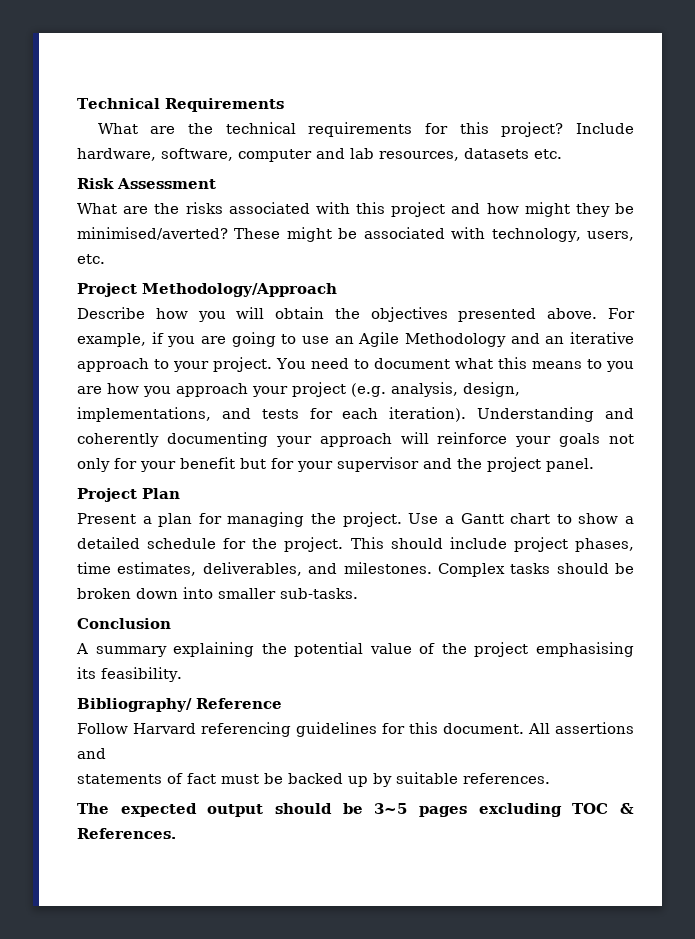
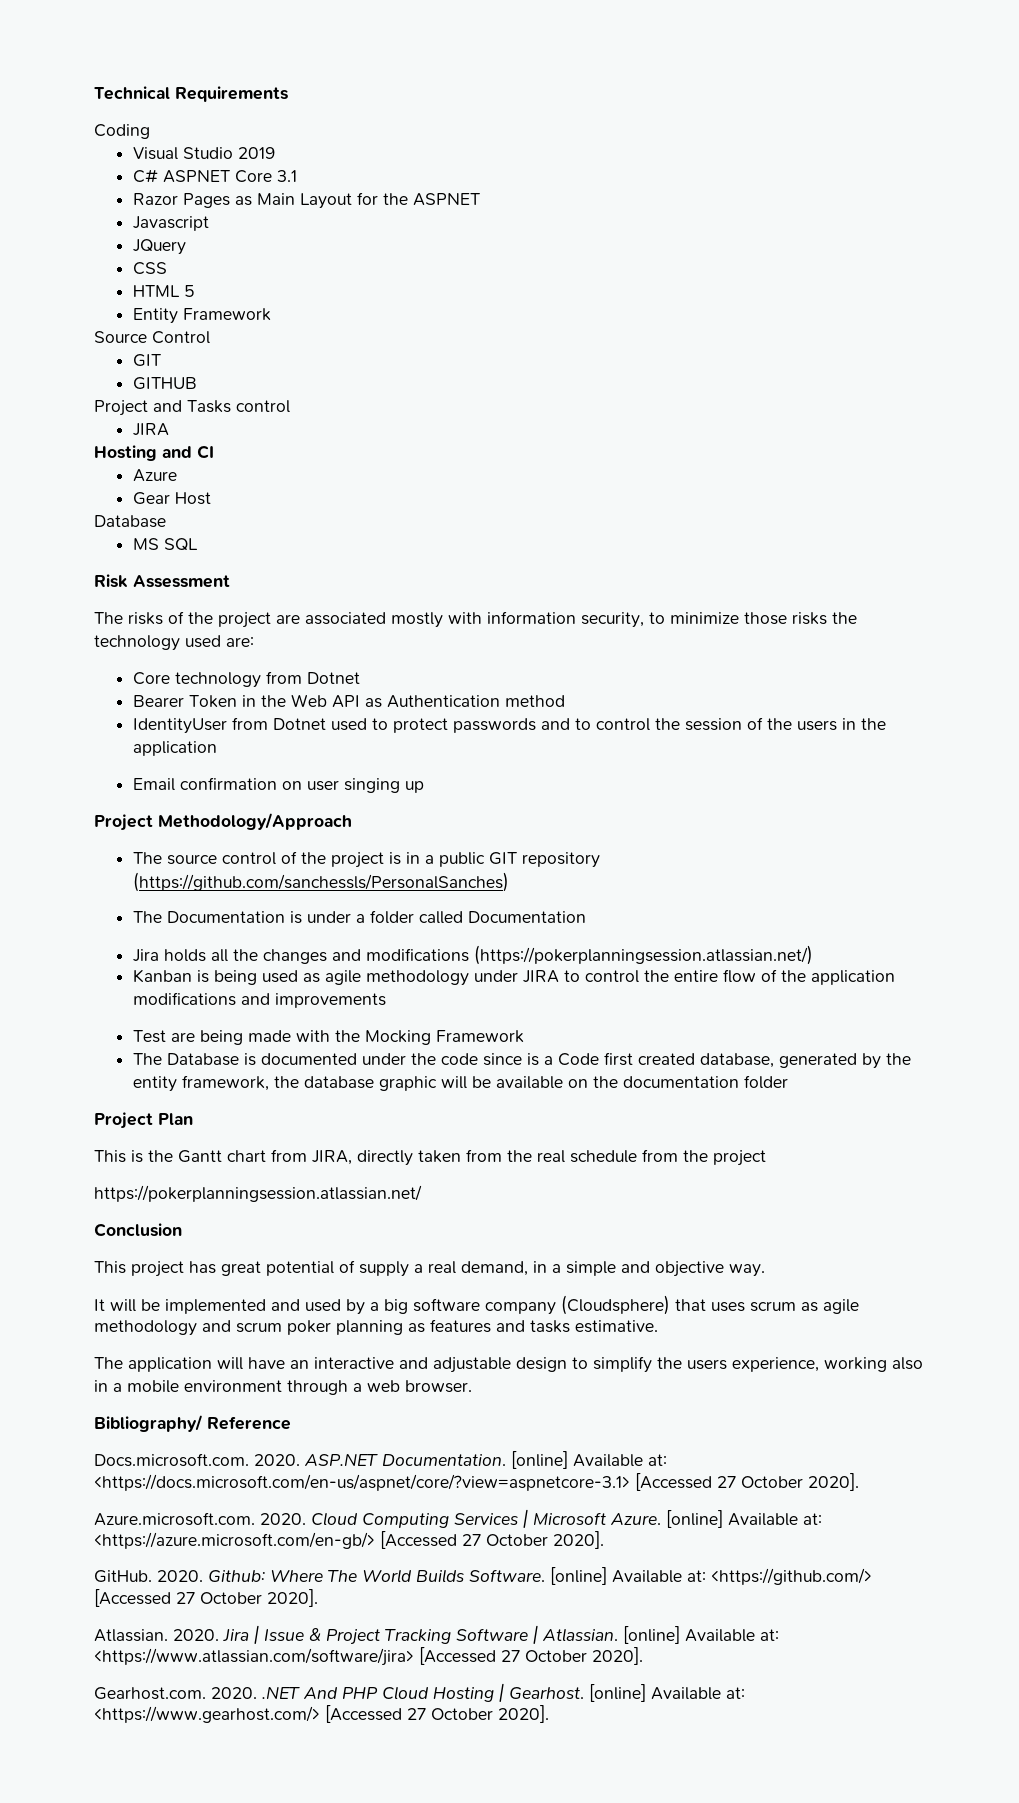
- What are the technical requirements for this project? Include hardware, software, computer and lab resources, datasets etc.
+ Coding
+ Visual Studio 2019
+ C# ASPNET Core 3.1
+ Razor Pages as Main Layout for the ASPNET
+ Javascript
+ JQuery
+ CSS
+ HTML 5
+ Entity Framework
+ Source Control
+ GIT
+ GITHUB
+ Project and Tasks control
+ JIRA
+ Hosting and CI
+ Azure
+ Gear Host
+ Database
+ MS SQL
  Risk Assessment
- What are the risks associated with this project and how might they be minimised/averted? These might be associated with technology, users, etc.
+ The risks of the project are associated mostly with information security, to minimize those risks the technology used are:
+ Core technology from Dotnet
+ Bearer Token in the Web API as Authentication method
+ IdentityUser from Dotnet used to protect passwords and to control the session of the users in the application
+ Email confirmation on user singing up
  Project Methodology/Approach
- Describe how you will obtain the objectives presented above. For example, if you are going to use an Agile Methodology and an iterative approach to your project. You need to document what this means to you are how you approach your project (e.g. analysis, design, implementations, and tests for each iteration). Understanding and coherently documenting your approach will reinforce your goals not only for your benefit but for your supervisor and the project panel.
+ The source control of the project is in a public GIT repository (https://github.com/sanchessls/PersonalSanches)
+ The Documentation is under a folder called Documentation
+ Jira holds all the changes and modifications (https://pokerplanningsession.atlassian.net/)
+ Kanban is being used as agile methodology under JIRA to control the entire flow of the application modifications and improvements
+ Test are being made with the Mocking Framework
+ The Database is documented under the code since is a Code first created database, generated by the entity framework, the database graphic will be available on the documentation folder
  Project Plan
- Present a plan for managing the project. Use a Gantt chart to show a detailed schedule for the project. This should include project phases, time estimates, deliverables, and milestones. Complex tasks should be broken down into smaller sub-tasks.
+ This is the Gantt chart from JIRA, directly taken from the real schedule from the project
+ https://pokerplanningsession.atlassian.net/
  Conclusion
- A summary explaining the potential value of the project emphasising its feasibility.
+ This project has great potential of supply a real demand, in a simple and objective way.
+ It will be implemented and used by a big software company (Cloudsphere) that uses scrum as agile methodology and scrum poker planning as features and tasks estimative.
+ The application will have an interactive and adjustable design to simplify the users experience, working also in a mobile environment through a web browser.
  Bibliography/ Reference
- Follow Harvard referencing guidelines for this document. All assertions and
- statements of fact must be backed up by suitable references.
- The expected output should be 3~5 pages excluding TOC & References.
+ Docs.microsoft.com. 2020. ASP.NET Documentation. [online] Available at: <https://docs.microsoft.com/en-us/aspnet/core/?view=aspnetcore-3.1> [Accessed 27 October 2020].
+ Azure.microsoft.com. 2020. Cloud Computing Services | Microsoft Azure. [online] Available at: <https://azure.microsoft.com/en-gb/> [Accessed 27 October 2020].
+ GitHub. 2020. Github: Where The World Builds Software. [online] Available at: <https://github.com/> [Accessed 27 October 2020].
+ Atlassian. 2020. Jira | Issue & Project Tracking Software | Atlassian. [online] Available at: <https://www.atlassian.com/software/jira> [Accessed 27 October 2020].
+ Gearhost.com. 2020. .NET And PHP Cloud Hosting | Gearhost. [online] Available at: <https://www.gearhost.com/> [Accessed 27 October 2020].

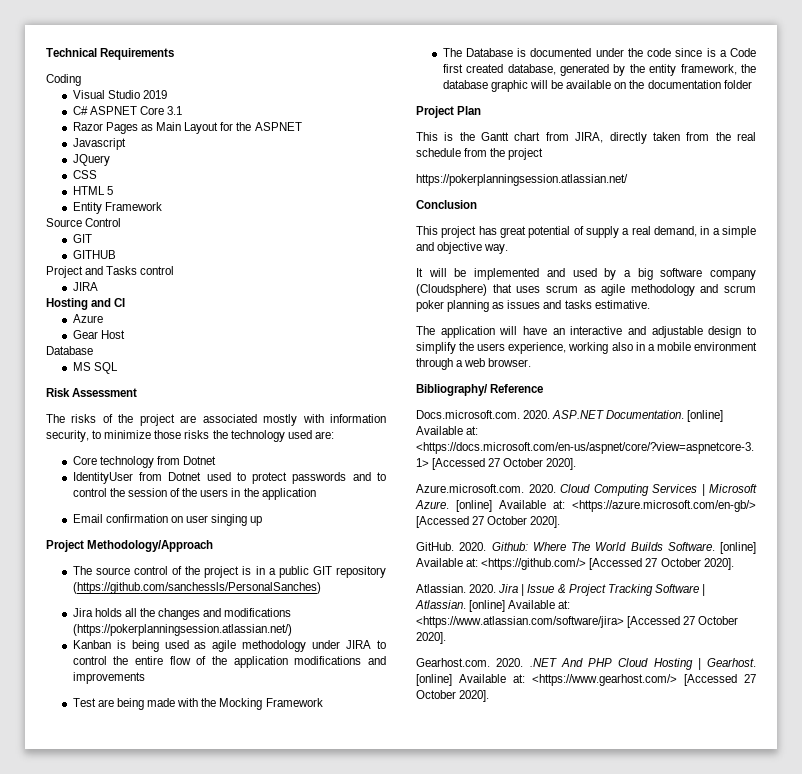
- Bearer Token in the Web API as Authentication method
- The Documentation is under a folder called Documentation
- It will be implemented and used by a big software company (Cloudsphere) that uses scrum as agile methodology and scrum poker planning as features and tasks estimative.
+ It will be implemented and used by a big software company (Cloudsphere) that uses scrum as agile methodology and scrum poker planning as issues and tasks estimative.

